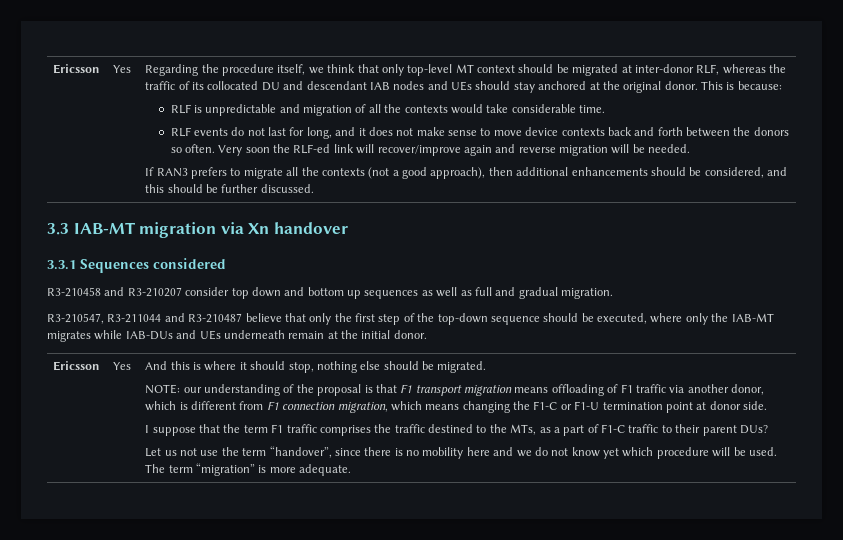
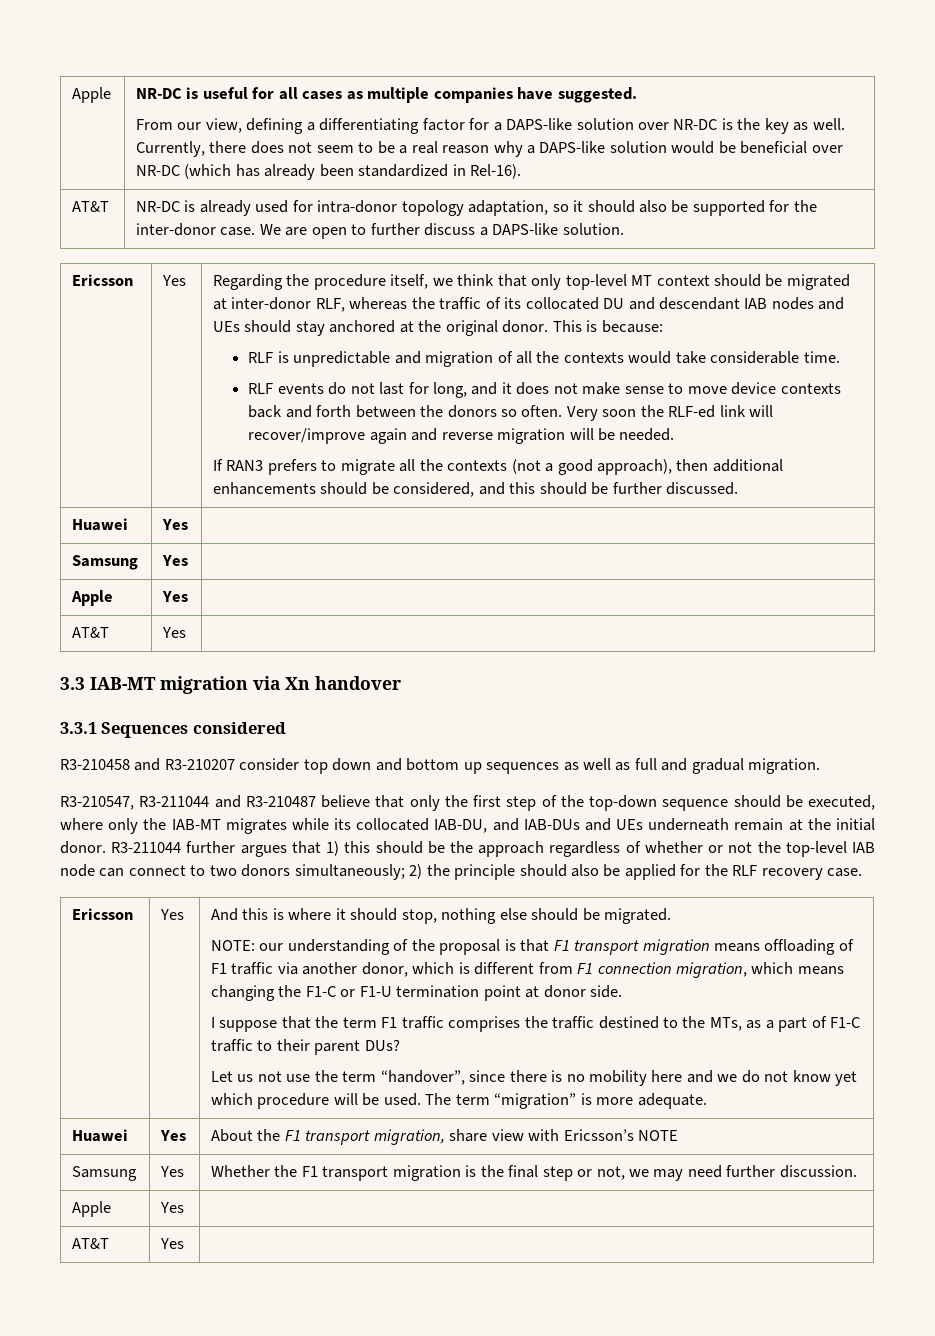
+ Apple | NR-DC is useful for all cases as multiple companies have suggested.
+ From our view, defining a differentiating factor for a DAPS-like solution over NR-DC is the key as well. Currently, there does not seem to be a real reason why a DAPS-like solution would be beneficial over NR-DC (which has already been standardized in Rel-16).
+ AT&T | NR-DC is already used for intra-donor topology adaptation, so it should also be supported for the inter-donor case. We are open to further discuss a DAPS-like solution.
  If RAN3 prefers to migrate all the contexts (not a good approach), then additional enhancements should be considered, and this should be further discussed.
+ Huawei | Yes |
+ Samsung | Yes |
+ Apple | Yes |
+ AT&T | Yes |
- R3-210547, R3-211044 and R3-210487 believe that only the first step of the top-down sequence should be executed, where only the IAB-MT migrates while IAB-DUs and UEs underneath remain at the initial donor.
+ R3-210547, R3-211044 and R3-210487 believe that only the first step of the top-down sequence should be executed, where only the IAB-MT migrates while its collocated IAB-DU, and IAB-DUs and UEs underneath remain at the initial donor. R3-211044 further argues that 1) this should be the approach regardless of whether or not the top-level IAB node can connect to two donors simultaneously; 2) the principle should also be applied for the RLF recovery case.
+ Huawei | Yes | About the F1 transport migration, share view with Ericsson’s NOTE
+ Samsung | Yes | Whether the F1 transport migration is the final step or not, we may need further discussion.
+ Apple | Yes |
+ AT&T | Yes |

